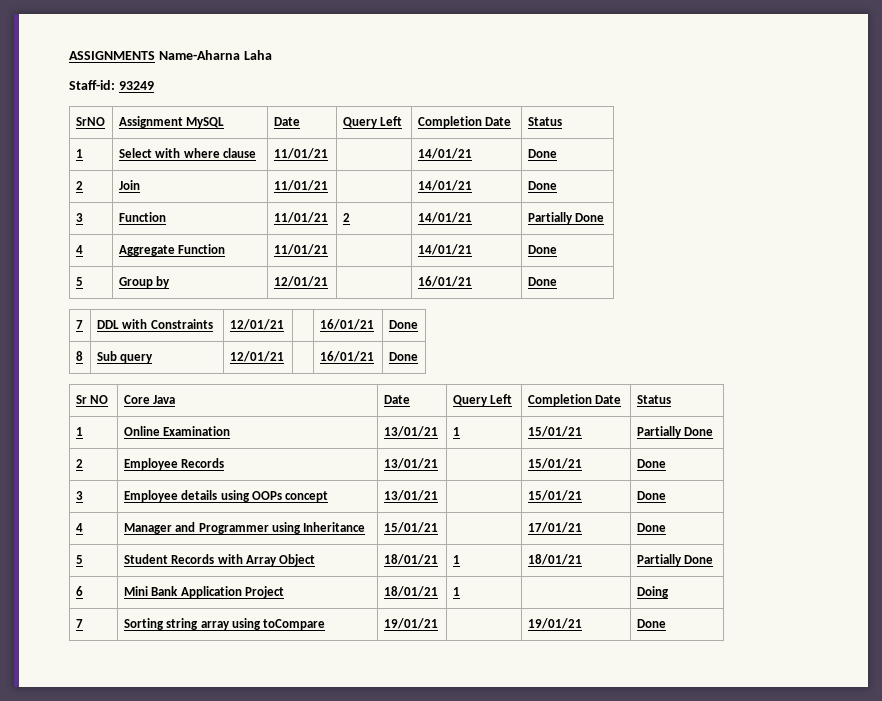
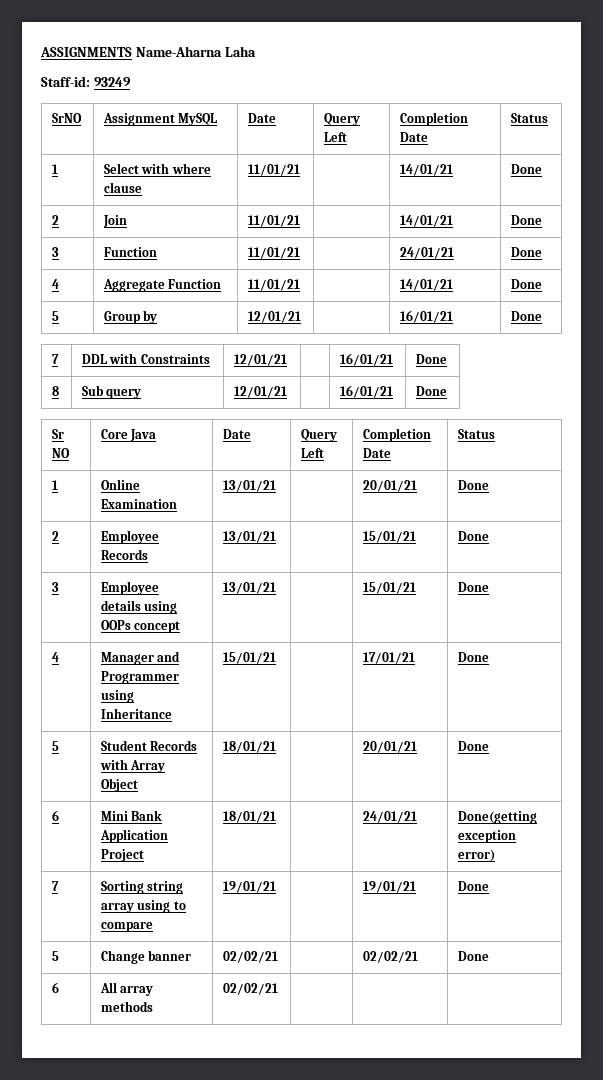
- 3 | Function | 11/01/21 | 2 | 14/01/21 | Partially Done
+ 3 | Function | 11/01/21 | | 24/01/21 | Done
- 1 | Online Examination | 13/01/21 | 1 | 15/01/21 | Partially Done
+ 1 | Online Examination | 13/01/21 | | 20/01/21 | Done
- 5 | Student Records with Array Object | 18/01/21 | 1 | 18/01/21 | Partially Done
+ 5 | Student Records with Array Object | 18/01/21 | | 20/01/21 | Done
- 6 | Mini Bank Application Project | 18/01/21 | 1 | | Doing
+ 6 | Mini Bank Application Project | 18/01/21 | | 24/01/21 | Done(getting exception error)
- 7 | Sorting string array using toCompare | 19/01/21 | | 19/01/21 | Done
+ 7 | Sorting string array using to compare | 19/01/21 | | 19/01/21 | Done
+ 5 | Change banner | 02/02/21 | | 02/02/21 | Done
+ 6 | All array methods | 02/02/21 | | |

